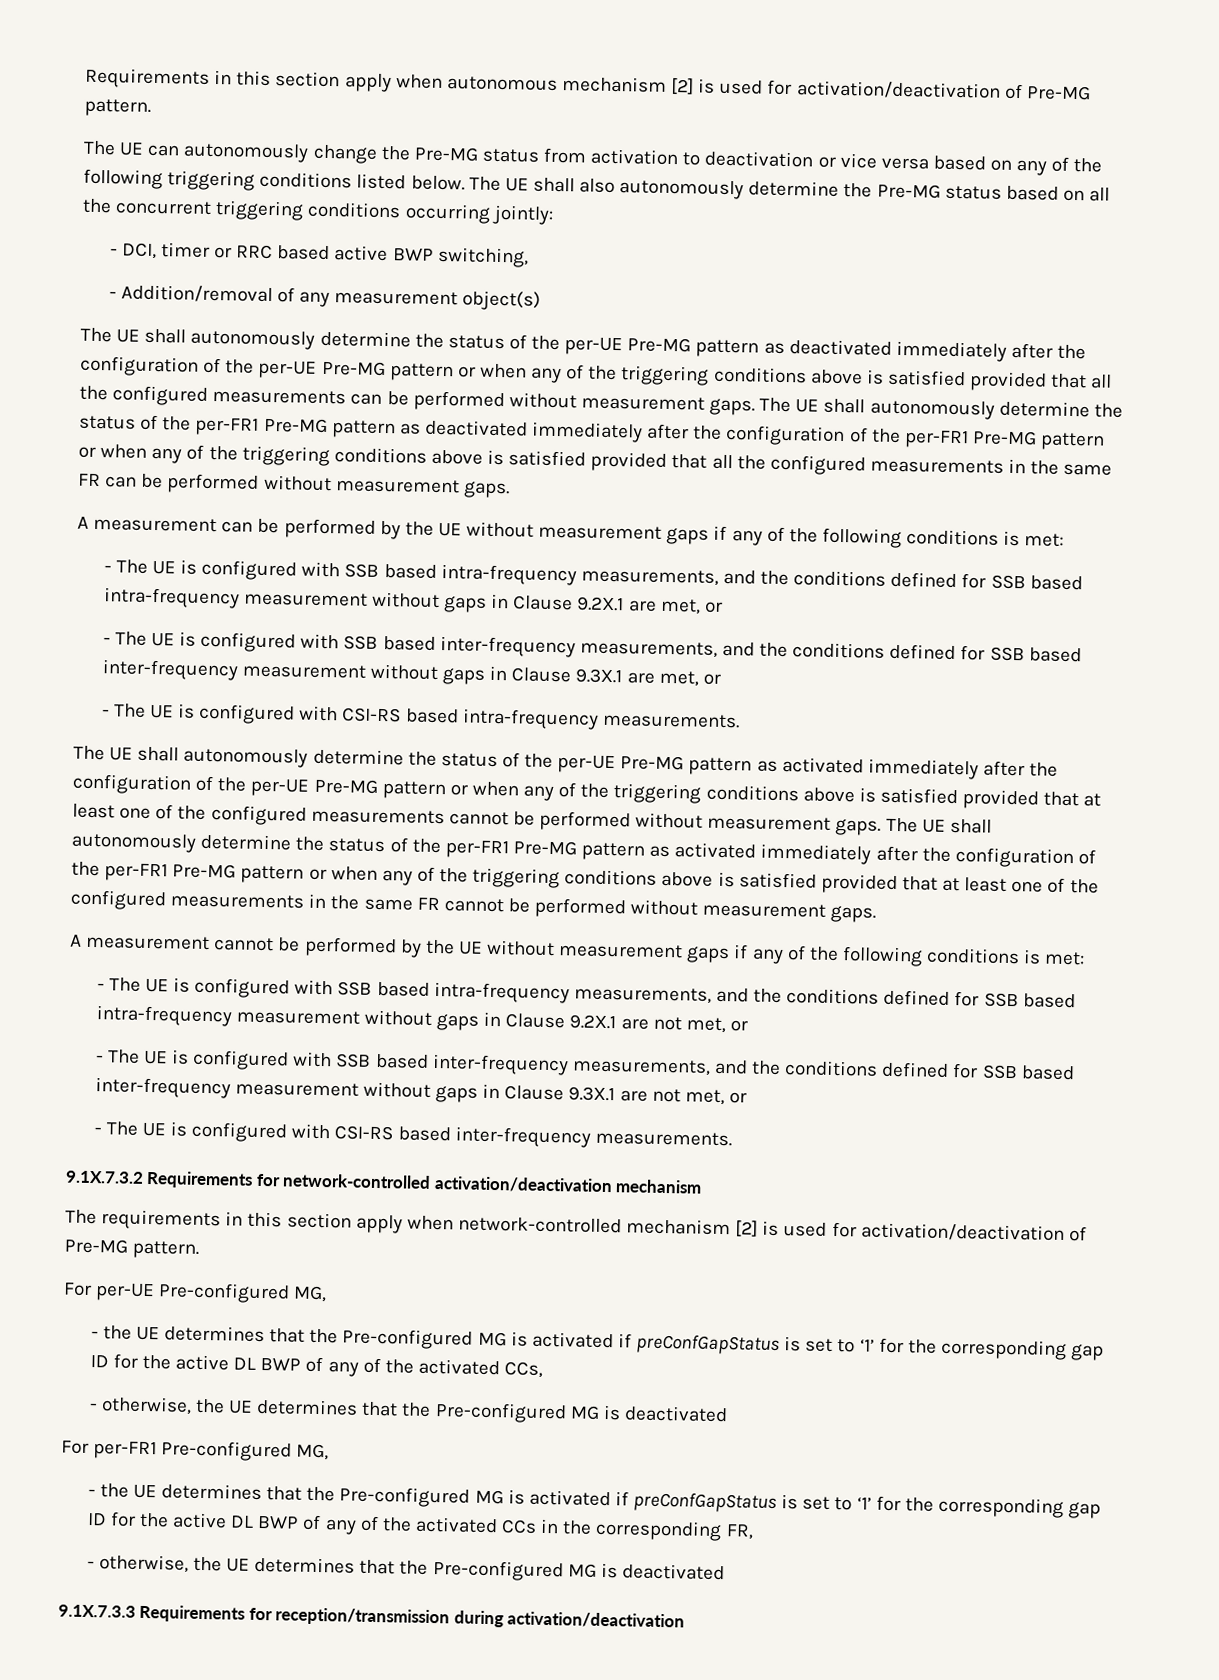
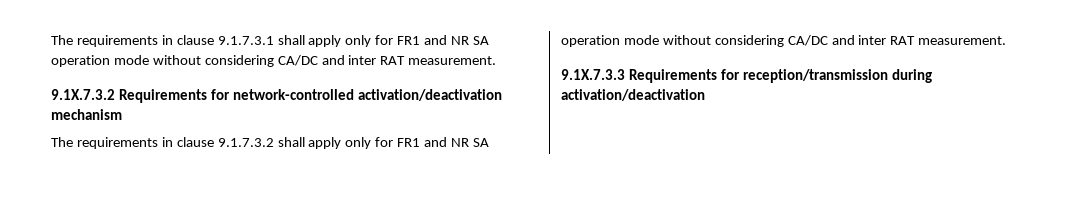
- Requirements in this section apply when autonomous mechanism [2] is used for activation/deactivation of Pre-MG pattern.
- The UE can autonomously change the Pre-MG status from activation to deactivation or vice versa based on any of the following triggering conditions listed below. The UE shall also autonomously determine the Pre-MG status based on all the concurrent triggering conditions occurring jointly:
- - DCI, timer or RRC based active BWP switching,
- - Addition/removal of any measurement object(s)
- The UE shall autonomously determine the status of the per-UE Pre-MG pattern as deactivated immediately after the configuration of the per-UE Pre-MG pattern or when any of the triggering conditions above is satisfied provided that all the configured measurements can be performed without measurement gaps. The UE shall autonomously determine the status of the per-FR1 Pre-MG pattern as deactivated immediately after the configuration of the per-FR1 Pre-MG pattern or when any of the triggering conditions above is satisfied provided that all the configured measurements in the same FR can be performed without measurement gaps.
- A measurement can be performed by the UE without measurement gaps if any of the following conditions is met:
- - The UE is configured with SSB based intra-frequency measurements, and the conditions defined for SSB based intra-frequency measurement without gaps in Clause 9.2X.1 are met, or
- - The UE is configured with SSB based inter-frequency measurements, and the conditions defined for SSB based inter-frequency measurement without gaps in Clause 9.3X.1 are met, or
- - The UE is configured with CSI-RS based intra-frequency measurements.
- The UE shall autonomously determine the status of the per-UE Pre-MG pattern as activated immediately after the configuration of the per-UE Pre-MG pattern or when any of the triggering conditions above is satisfied provided that at least one of the configured measurements cannot be performed without measurement gaps. The UE shall autonomously determine the status of the per-FR1 Pre-MG pattern as activated immediately after the configuration of the per-FR1 Pre-MG pattern or when any of the triggering conditions above is satisfied provided that at least one of the configured measurements in the same FR cannot be performed without measurement gaps.
- A measurement cannot be performed by the UE without measurement gaps if any of the following conditions is met:
- - The UE is configured with SSB based intra-frequency measurements, and the conditions defined for SSB based intra-frequency measurement without gaps in Clause 9.2X.1 are not met, or
- - The UE is configured with SSB based inter-frequency measurements, and the conditions defined for SSB based inter-frequency measurement without gaps in Clause 9.3X.1 are not met, or
- - The UE is configured with CSI-RS based inter-frequency measurements.
+ The requirements in clause 9.1.7.3.1 shall apply only for FR1 and NR SA operation mode without considering CA/DC and inter RAT measurement.
- The requirements in this section apply when network-controlled mechanism [2] is used for activation/deactivation of Pre-MG pattern.
- For per-UE Pre-configured MG,
- - the UE determines that the Pre-configured MG is activated if preConfGapStatus is set to ‘1’ for the corresponding gap ID for the active DL BWP of any of the activated CCs,
- - otherwise, the UE determines that the Pre-configured MG is deactivated
- For per-FR1 Pre-configured MG,
- - the UE determines that the Pre-configured MG is activated if preConfGapStatus is set to ‘1’ for the corresponding gap ID for the active DL BWP of any of the activated CCs in the corresponding FR,
- - otherwise, the UE determines that the Pre-configured MG is deactivated
+ The requirements in clause 9.1.7.3.2 shall apply only for FR1 and NR SA operation mode without considering CA/DC and inter RAT measurement.

